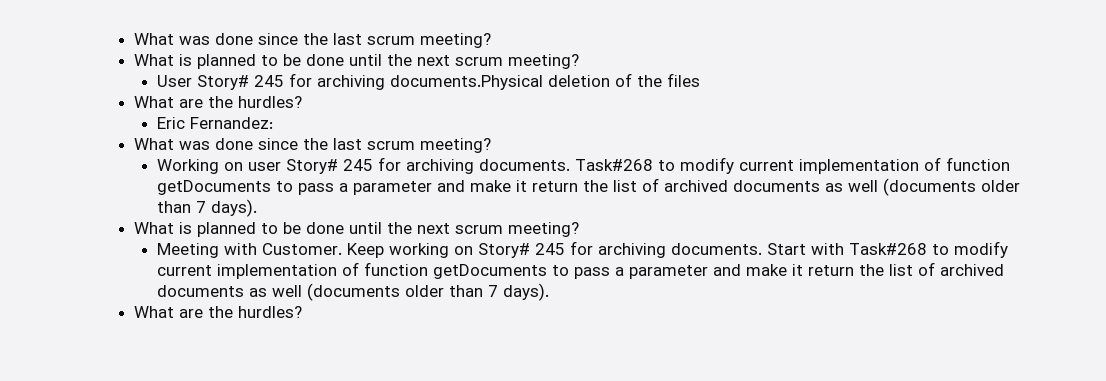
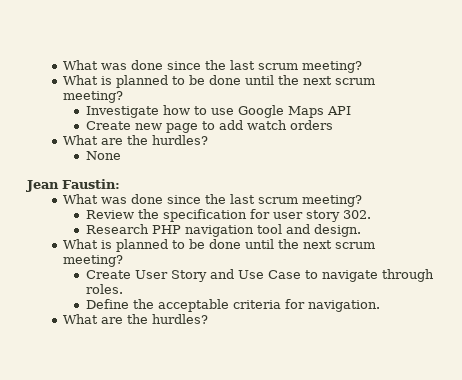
- User Story# 245 for archiving documents.Physical deletion of the files
+ Investigate how to use Google Maps API
+ Create new page to add watch orders
- Eric Fernandez:
+ None
+ Jean Faustin:
  What was done since the last scrum meeting?
- Working on user Story# 245 for archiving documents. Task#268 to modify current implementation of function getDocuments to pass a parameter and make it return the list of archived documents as well (documents older than 7 days).
+ Review the specification for user story 302.
+ Research PHP navigation tool and design.
- Meeting with Customer. Keep working on Story# 245 for archiving documents. Start with Task#268 to modify current implementation of function getDocuments to pass a parameter and make it return the list of archived documents as well (documents older than 7 days).
+ Create User Story and Use Case to navigate through roles.
+ Define the acceptable criteria for navigation.

